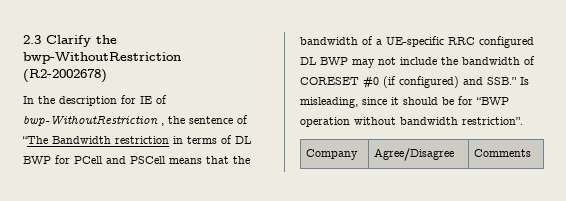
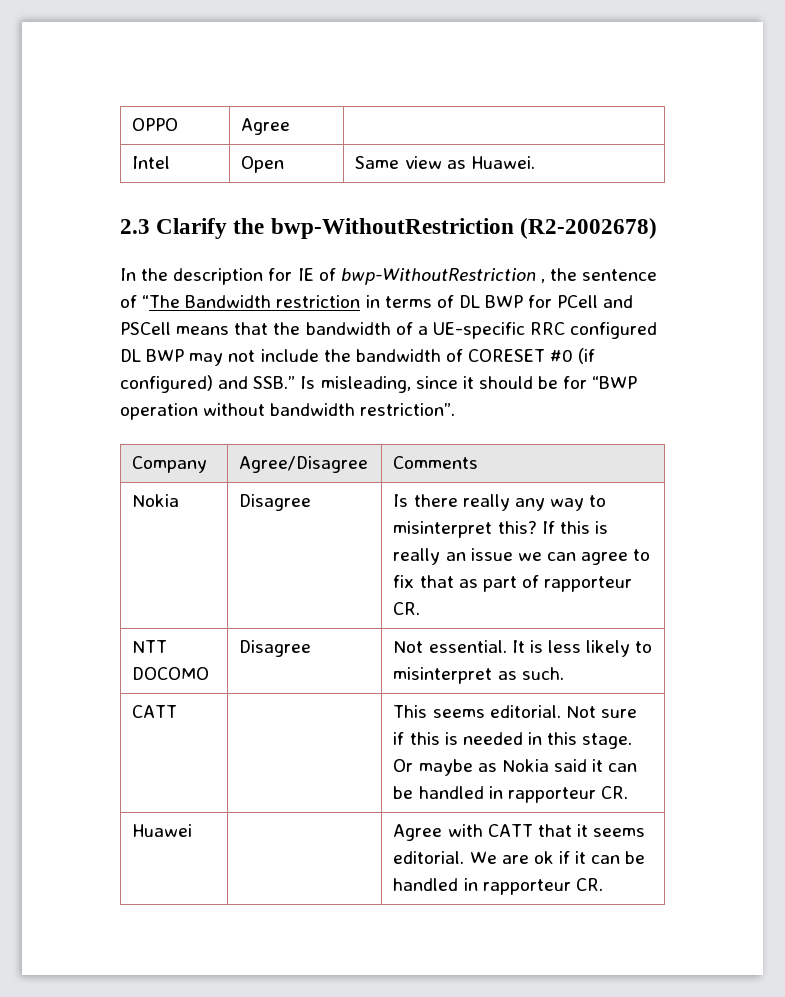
+ OPPO | Agree |
+ Intel | Open | Same view as Huawei.
+ Nokia | Disagree | Is there really any way to misinterpret this? If this is really an issue we can agree to fix that as part of rapporteur CR.
+ NTT DOCOMO | Disagree | Not essential. It is less likely to misinterpret as such.
+ CATT | | This seems editorial. Not sure if this is needed in this stage. Or maybe as Nokia said it can be handled in rapporteur CR.
+ Huawei | | Agree with CATT that it seems editorial. We are ok if it can be handled in rapporteur CR.

